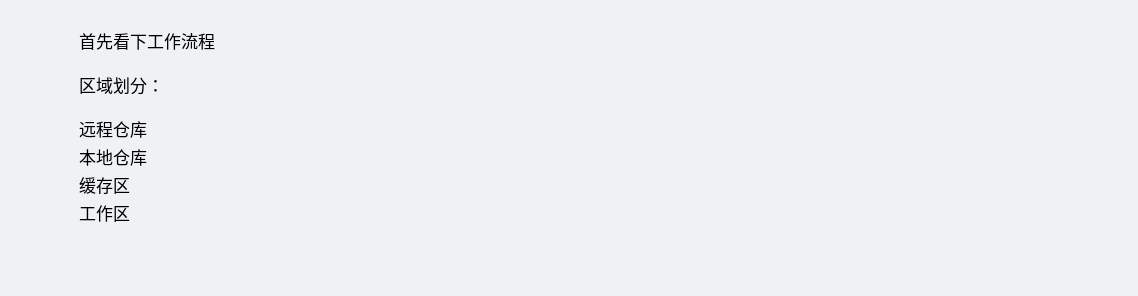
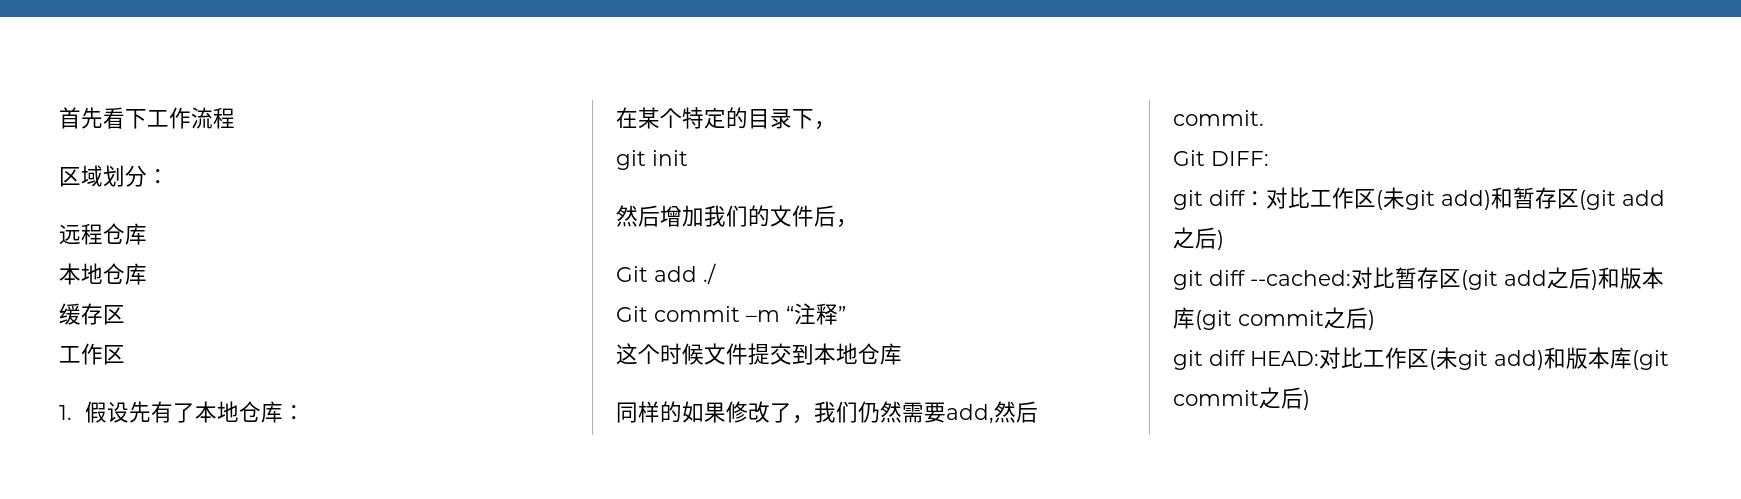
+ 1.假设先有了本地仓库：
+ 在某个特定的目录下，
+ git init
+ 然后增加我们的文件后，
+ Git add ./
+ Git commit –m “注释”
+ 这个时候文件提交到本地仓库
+ 同样的如果修改了，我们仍然需要add,然后commit.
+ Git DIFF:
+ git diff：对比工作区(未git add)和暂存区(git add之后)
+ git diff --cached:对比暂存区(git add之后)和版本库(git commit之后)
+ git diff HEAD:对比工作区(未git add)和版本库(git commit之后)

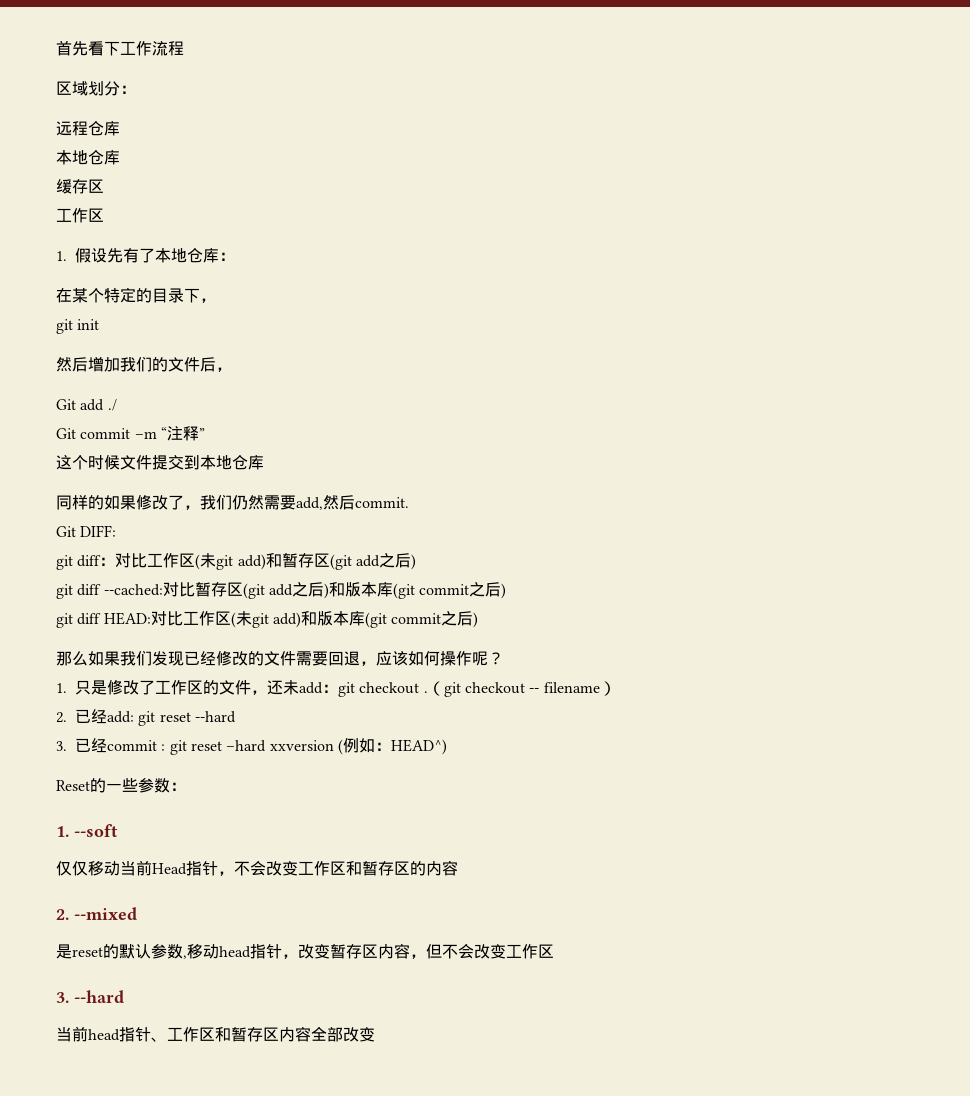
+ 那么如果我们发现已经修改的文件需要回退，应该如何操作呢？
+ 1.只是修改了工作区的文件，还未add：git checkout .（git checkout -- filename）
+ 2.已经add: git reset --hard
+ 3.已经commit : git reset –hard xxversion (例如：HEAD^)
+ Reset的一些参数：
+ 1. --soft
+ 仅仅移动当前Head指针，不会改变工作区和暂存区的内容
+ 2. --mixed
+ 是reset的默认参数,移动head指针，改变暂存区内容，但不会改变工作区
+ 3. --hard
+ 当前head指针、工作区和暂存区内容全部改变

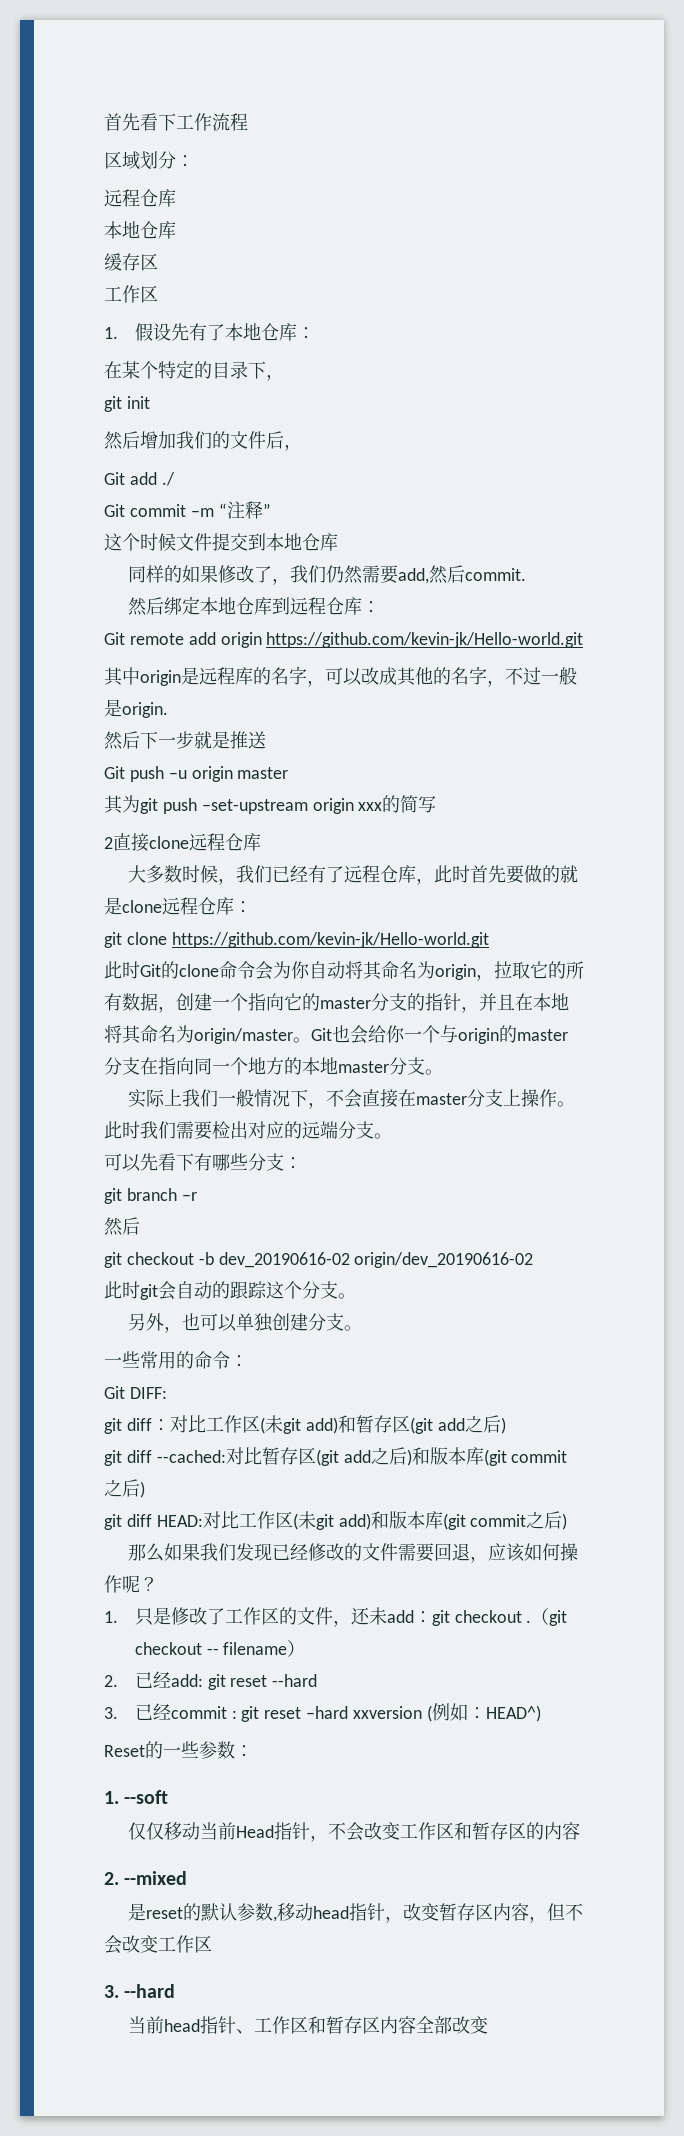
+ 然后绑定本地仓库到远程仓库：
+ Git remote add origin https://github.com/kevin-jk/Hello-world.git
+ 其中origin是远程库的名字，可以改成其他的名字，不过一般是origin.
+ 然后下一步就是推送
+ Git push –u origin master
+ 其为git push –set-upstream origin xxx的简写
+ 2直接clone远程仓库
+ 大多数时候，我们已经有了远程仓库，此时首先要做的就是clone远程仓库：
+ git clone https://github.com/kevin-jk/Hello-world.git
+ 此时Git的clone命令会为你自动将其命名为origin，拉取它的所有数据，创建一个指向它的master分支的指针，并且在本地将其命名为origin/master。Git也会给你一个与origin的master分支在指向同一个地方的本地master分支。
+ 实际上我们一般情况下，不会直接在master分支上操作。此时我们需要检出对应的远端分支。
+ 可以先看下有哪些分支：
+ git branch –r
+ 然后
+ git checkout -b dev_20190616-02 origin/dev_20190616-02
+ 此时git会自动的跟踪这个分支。
+ 另外，也可以单独创建分支。
+ 一些常用的命令：

